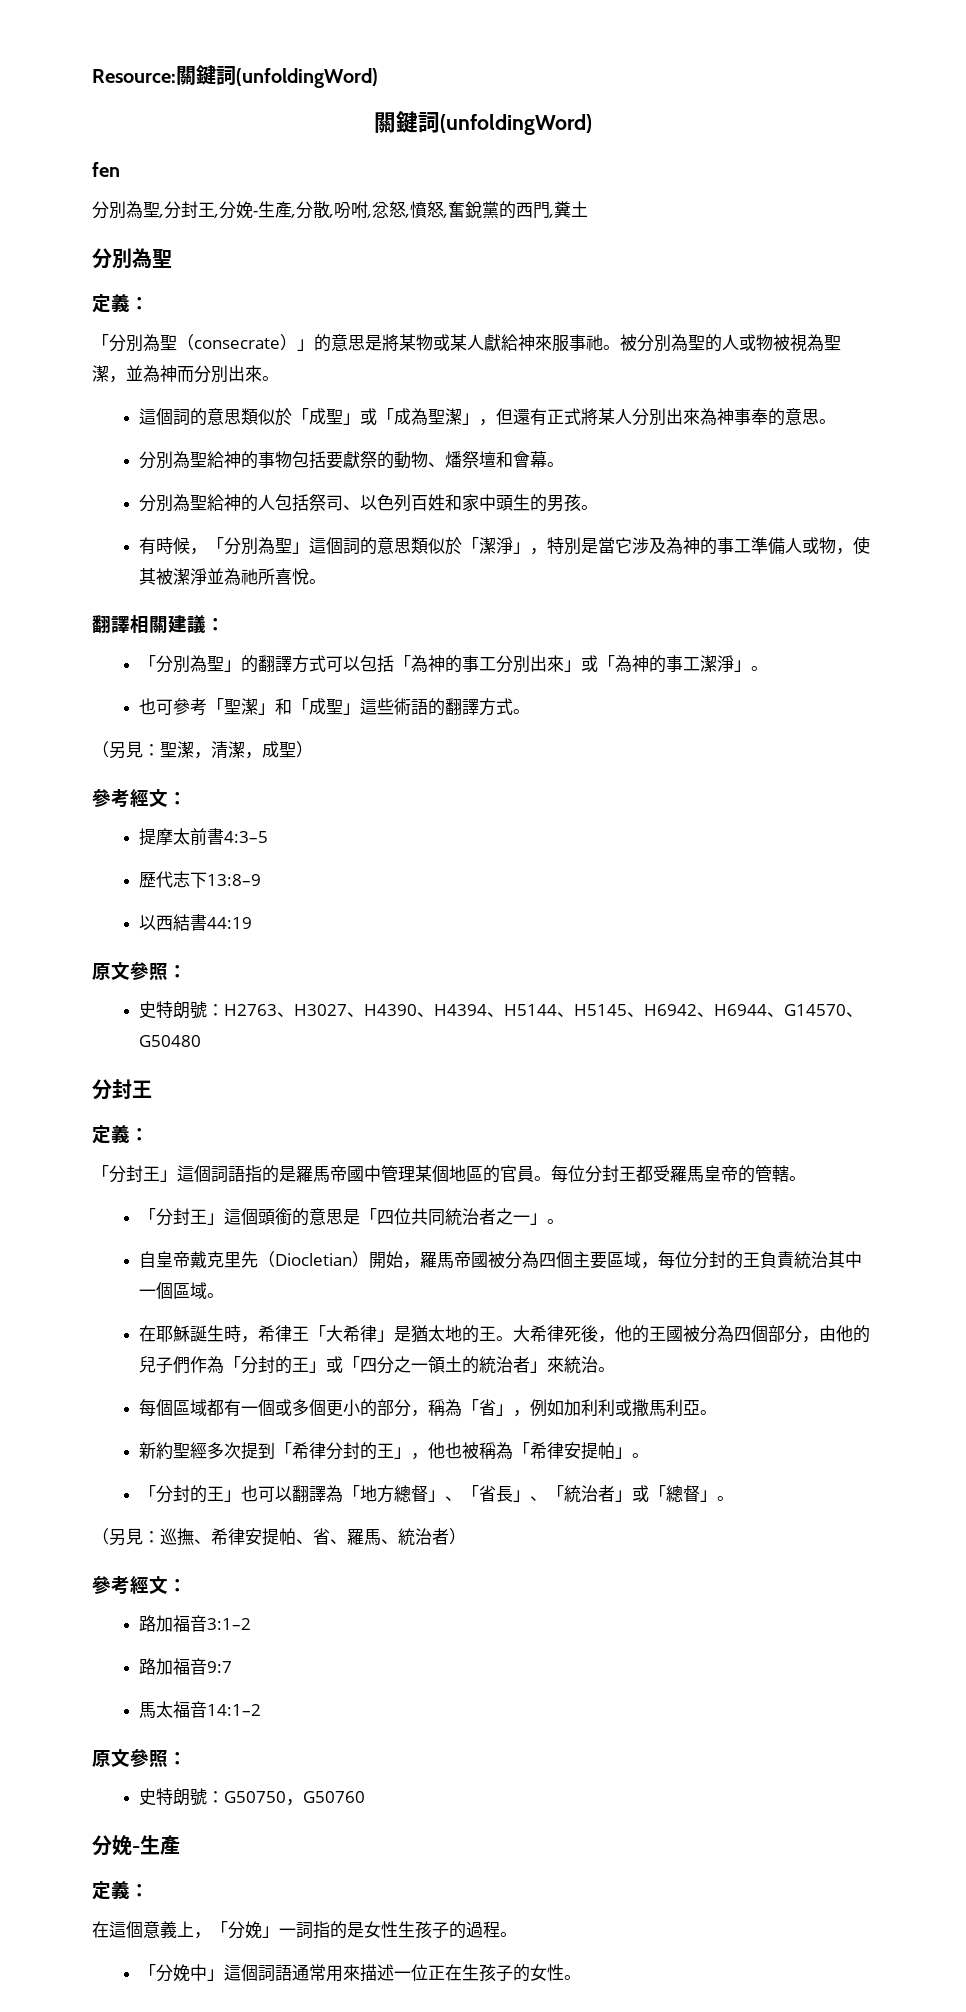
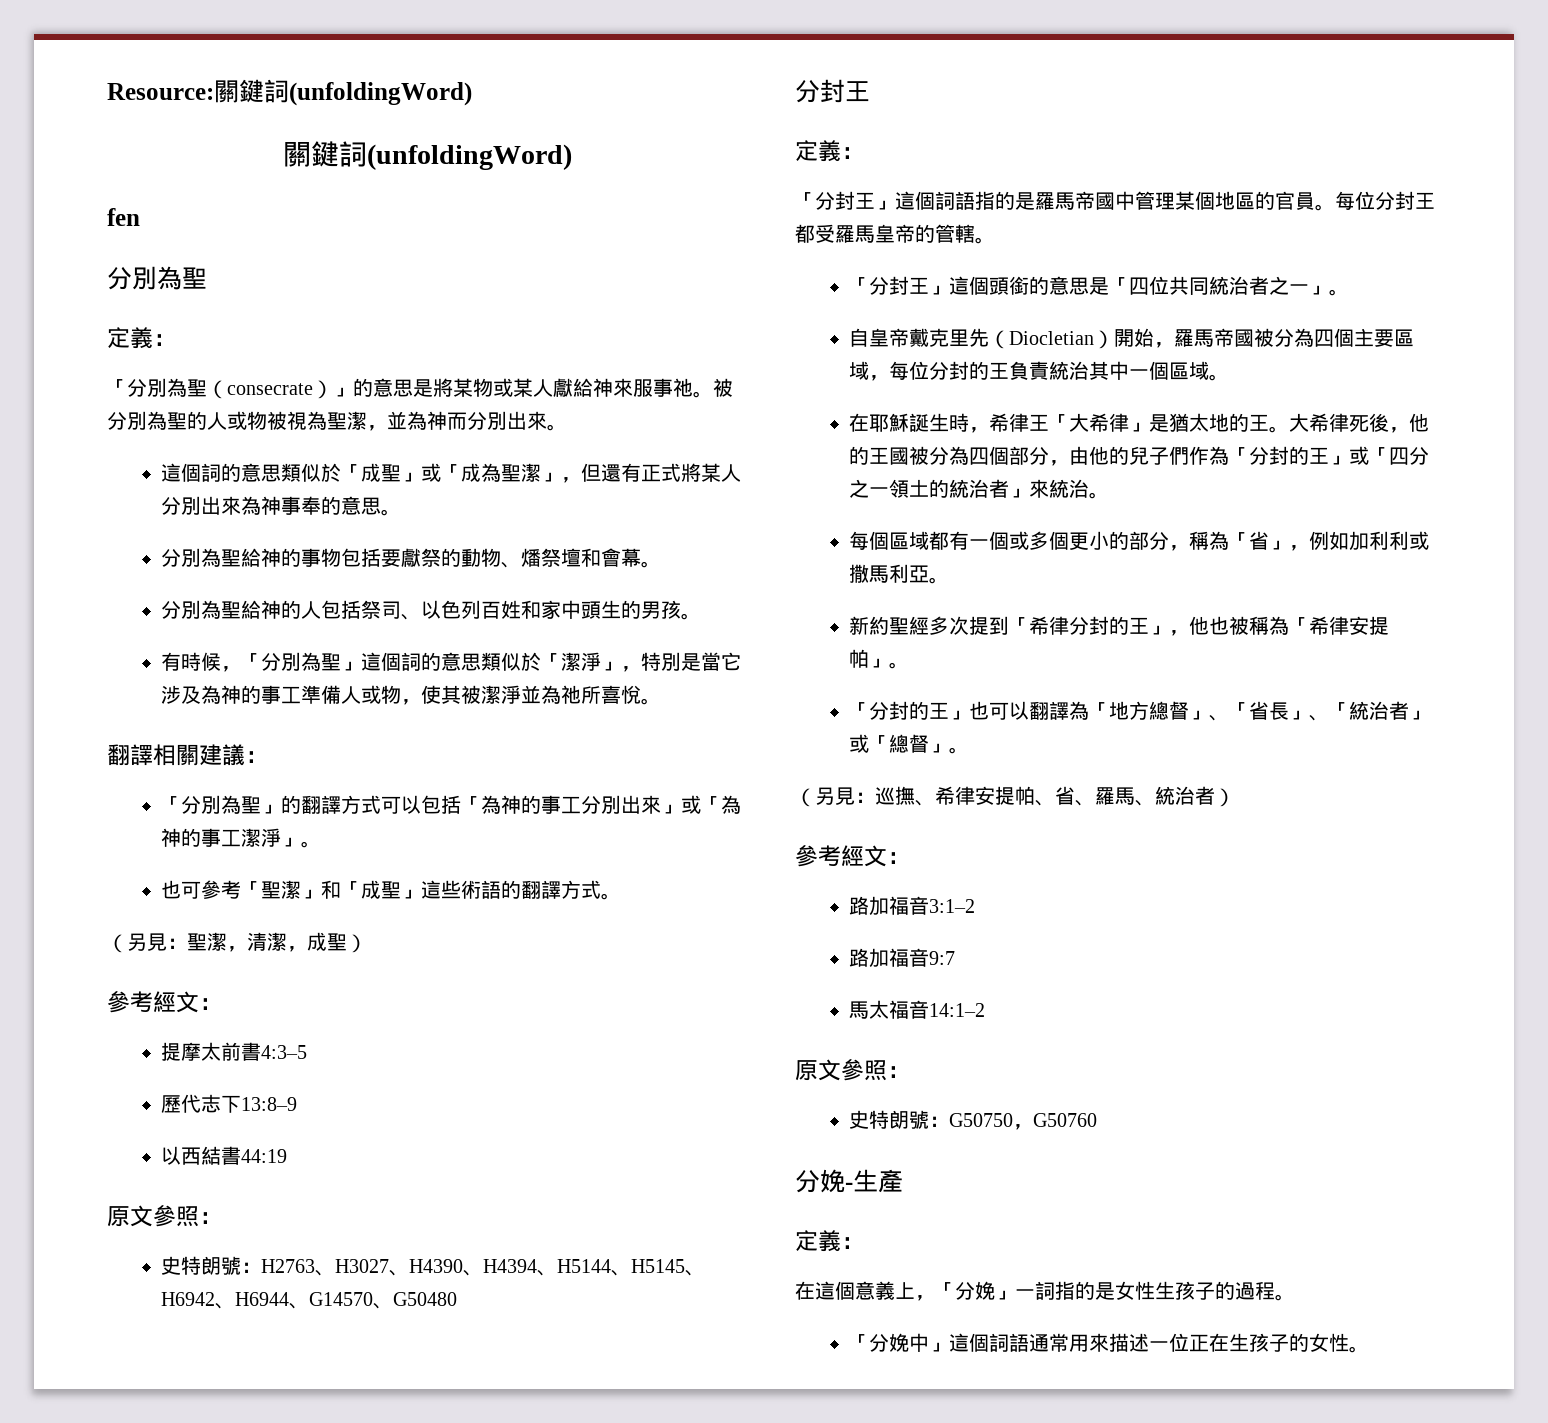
- 分別為聖,分封王,分娩-生產,分散,吩咐,忿怒,憤怒,奮銳黨的西門,糞土

